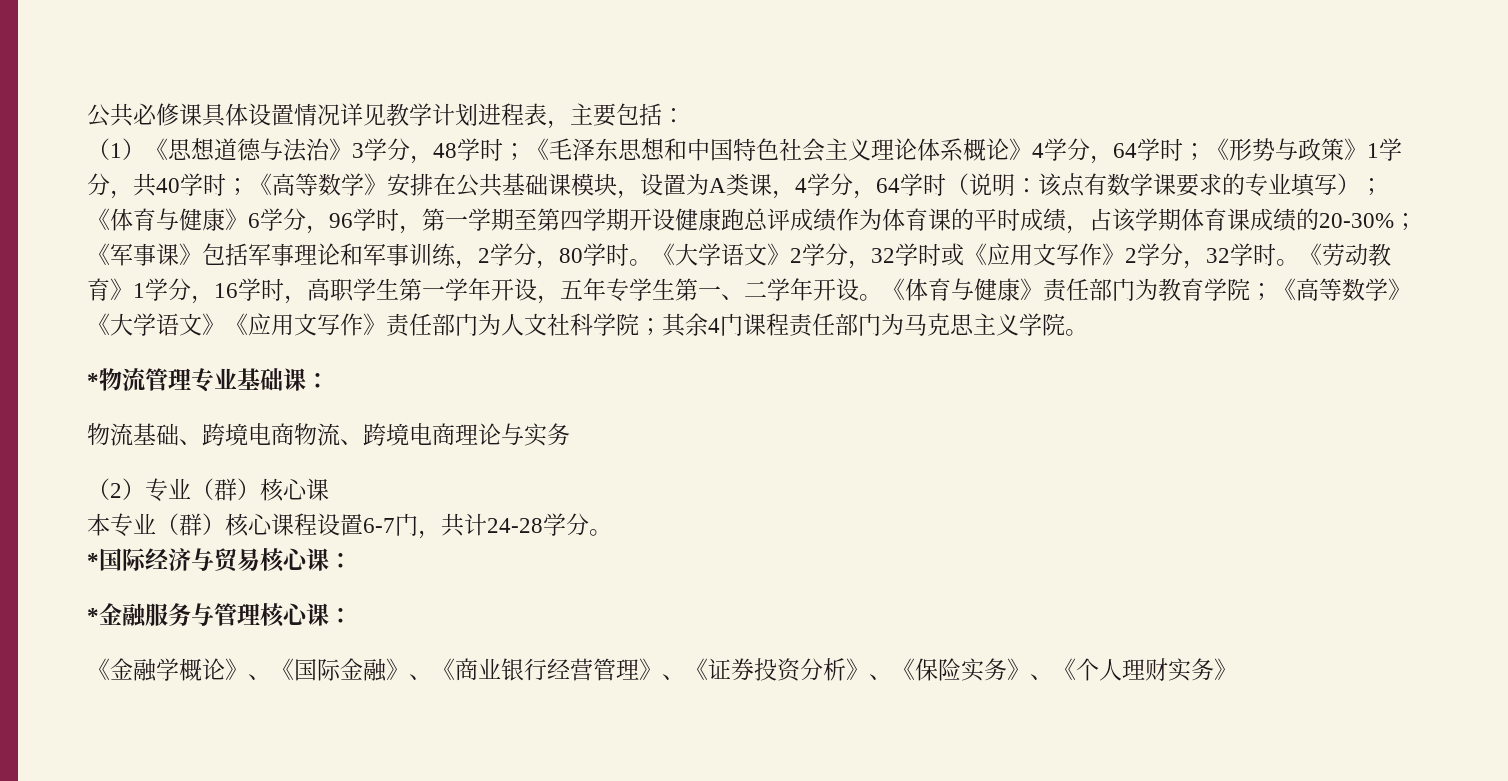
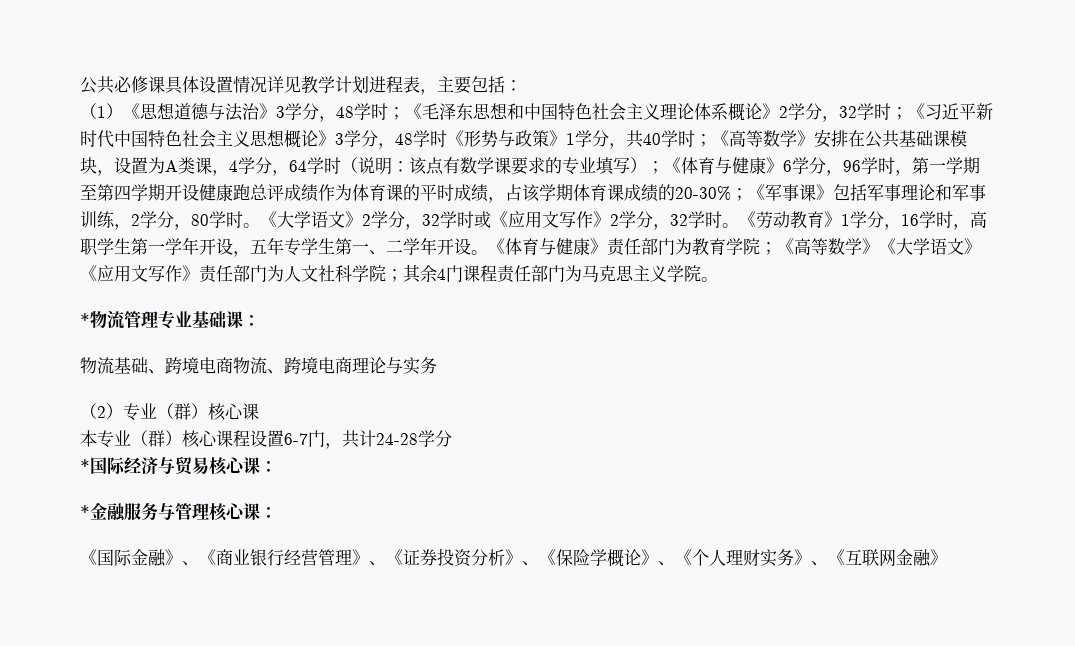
- 《毛泽东思想和中国特色社会主义理论体系概论》4学分，64学时；《形势与政策》1学分，共40学时；
+ 《毛泽东思想和中国特色社会主义理论体系概论》2学分，32学时；《习近平新时代中国特色社会主义思想概论》3学分，48学时《形势与政策》1学分，共40学时；
- 本专业（群）核心课程设置6-7门，共计24-28学分。
+ 本专业（群）核心课程设置6-7门，共计24-28学分
- 《金融学概论》、《国际金融》、《商业银行经营管理》、《证券投资分析》、《保险实务》、《个人理财实务》
+ 《国际金融》、《商业银行经营管理》、《证券投资分析》、《保险学概论》、《个人理财实务》、《互联网金融》

